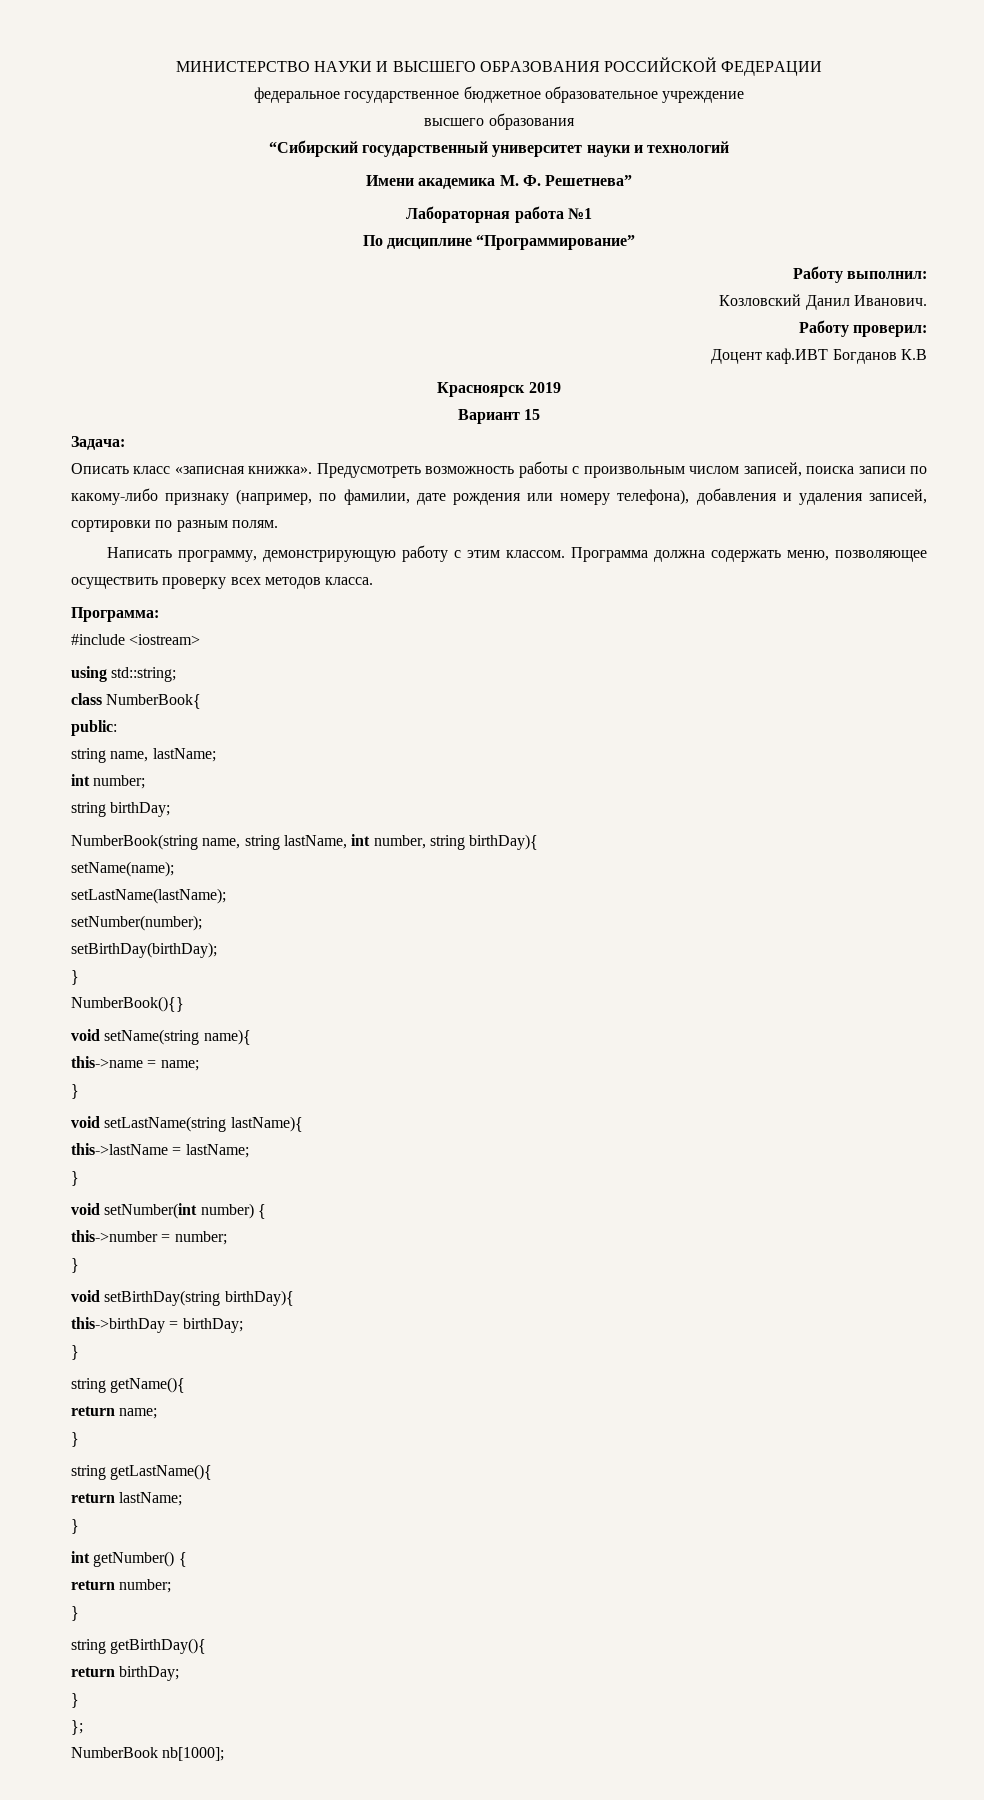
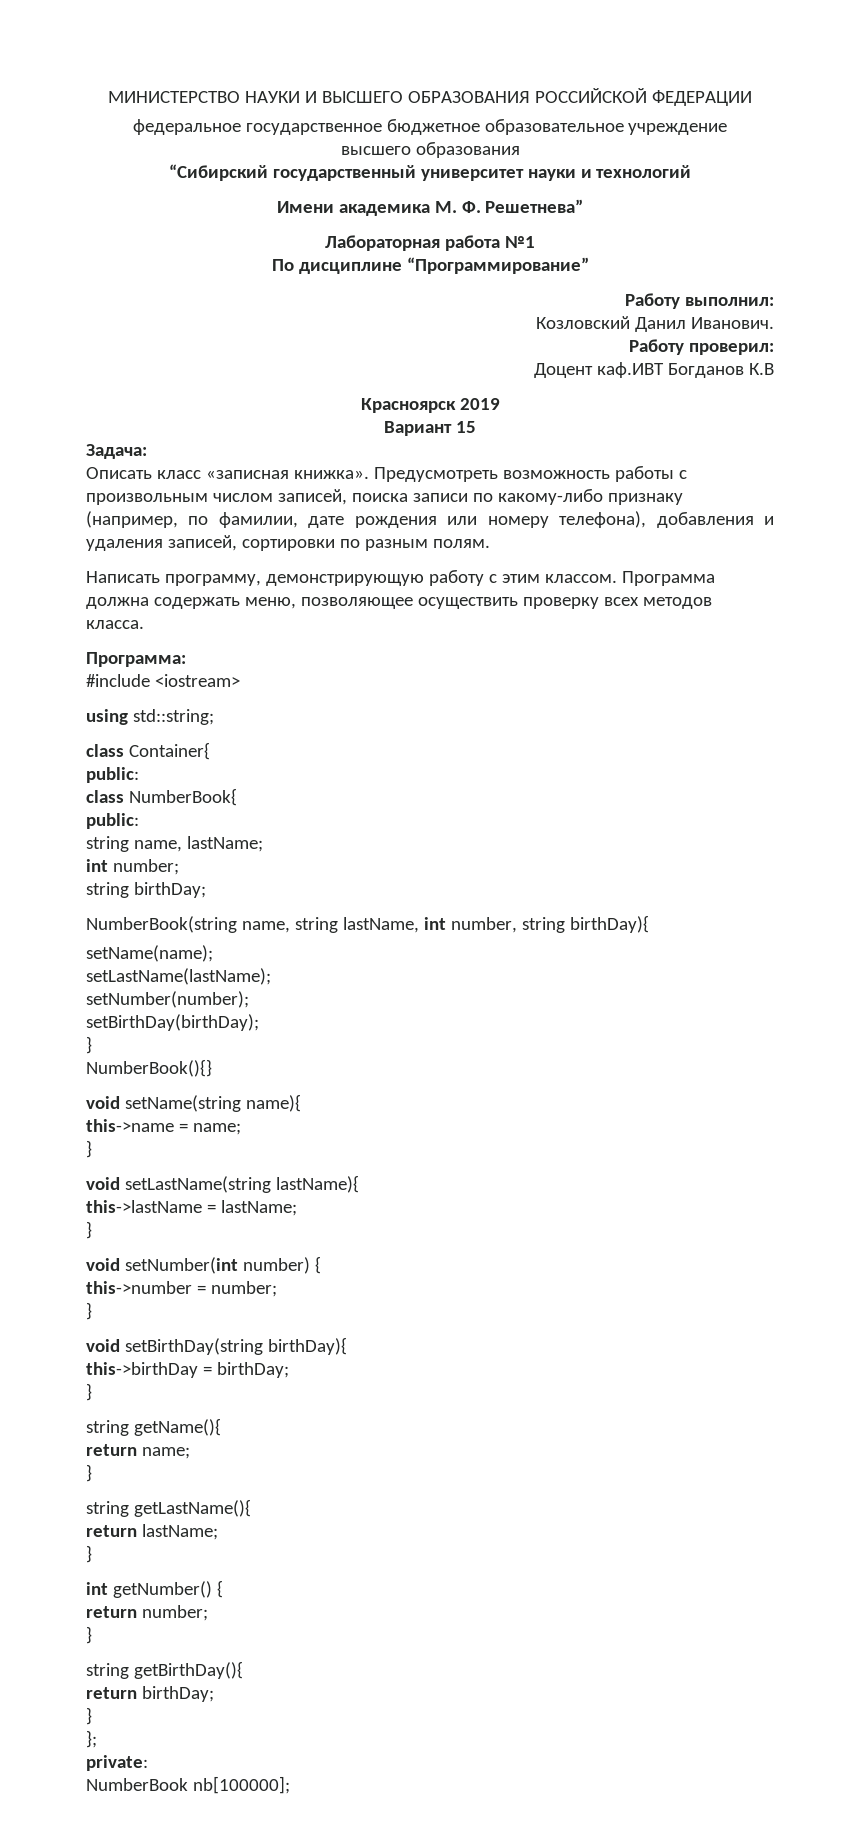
+ class Container{
+ public:
+ private:
- NumberBook nb[1000];
+ NumberBook nb[100000];

